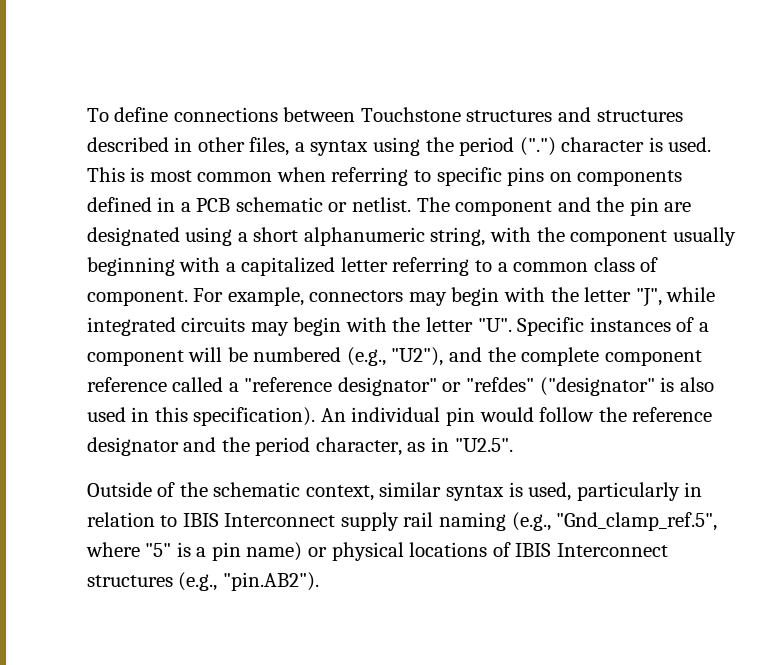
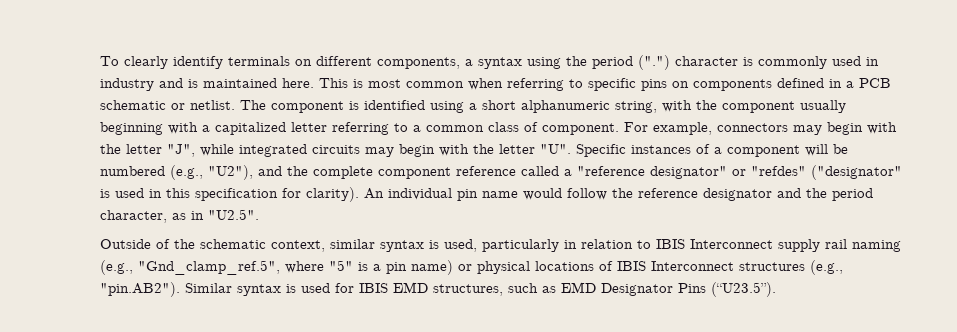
- To define connections between Touchstone structures and structures described in other files, a syntax using the period (".") character is used.
+ To clearly identify terminals on different components, a syntax using the period (".") character is commonly used in industry and is maintained here.
- The component and the pin are designated using a short alphanumeric string, with the component usually beginning with a capitalized letter referring to a common class of component.
+ The component is identified using a short alphanumeric string, with the component usually beginning with a capitalized letter referring to a common class of component.
- For example, connectors may begin with the letter "J", while integrated circuits may begin with the letter "U". Specific instances of a component will be numbered (e.g., "U2"), and the complete component reference called a "reference designator" or "refdes" ("designator" is also used in this specification).
+ For example, connectors may begin with the letter "J", while integrated circuits may begin with the letter "U". Specific instances of a component will be numbered (e.g., "U2"), and the complete component reference called a "reference designator" or "refdes" ("designator" is used in this specification for clarity).
- An individual pin would follow the reference designator and the period character, as in "U2.5".
+ An individual pin name would follow the reference designator and the period character, as in "U2.5".
- Outside of the schematic context, similar syntax is used, particularly in relation to IBIS Interconnect supply rail naming (e.g., "Gnd_clamp_ref.5", where "5" is a pin name) or physical locations of IBIS Interconnect structures (e.g., "pin.AB2").
+ Outside of the schematic context, similar syntax is used, particularly in relation to IBIS Interconnect supply rail naming (e.g., "Gnd_clamp_ref.5", where "5" is a pin name) or physical locations of IBIS Interconnect structures (e.g., "pin.AB2"). Similar syntax is used for IBIS EMD structures, such as EMD Designator Pins (“U23.5”).

